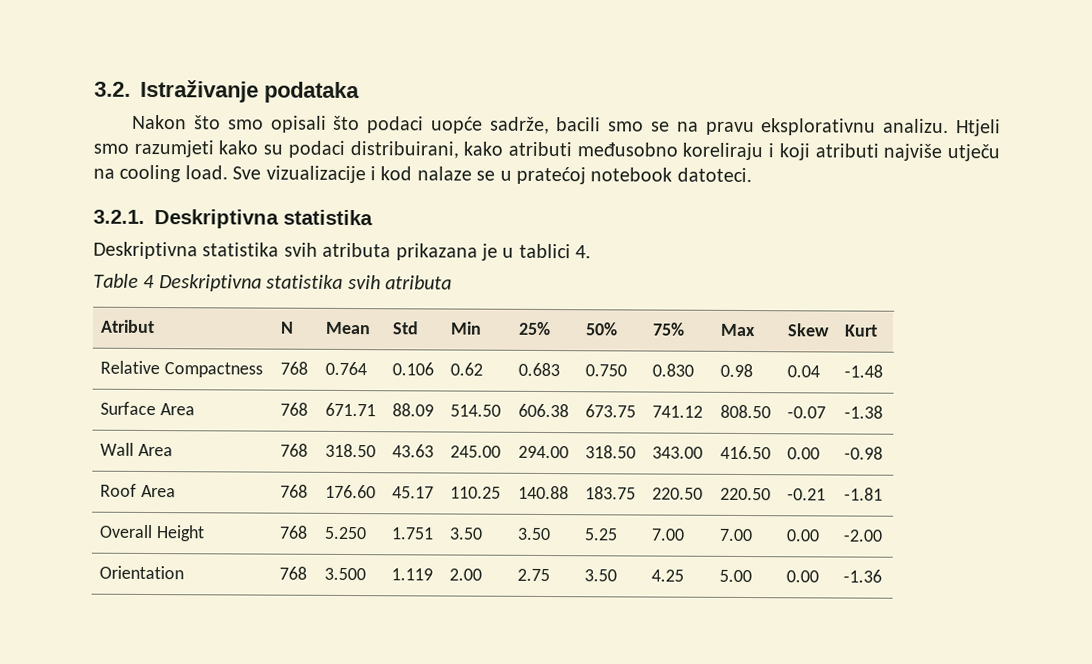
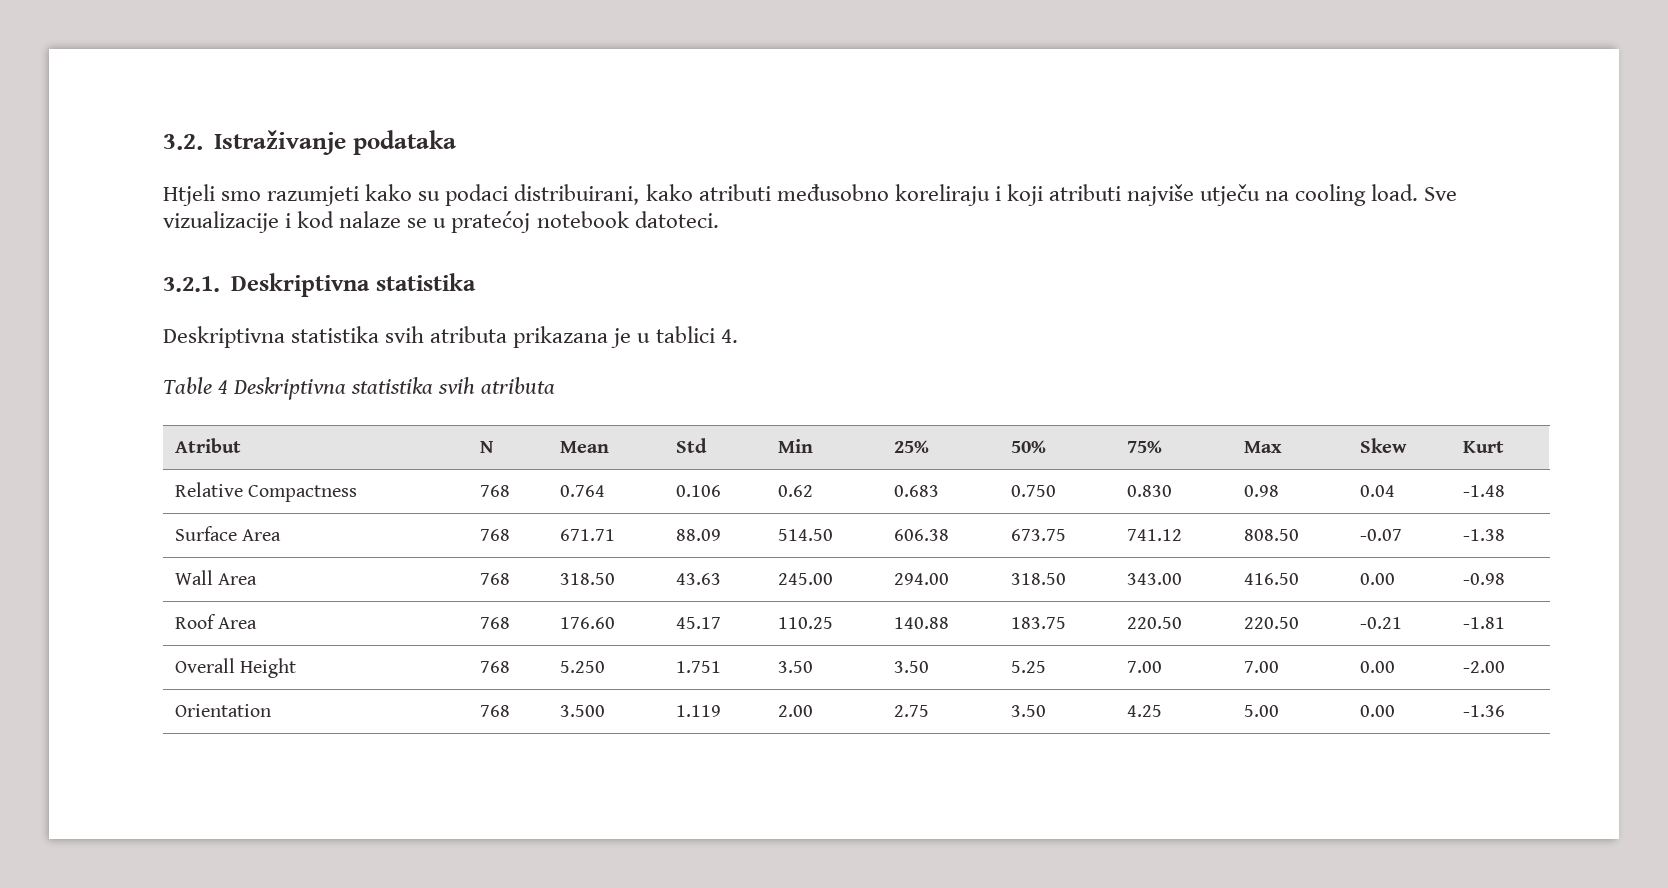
- Nakon što smo opisali što podaci uopće sadrže, bacili smo se na pravu eksplorativnu analizu.

